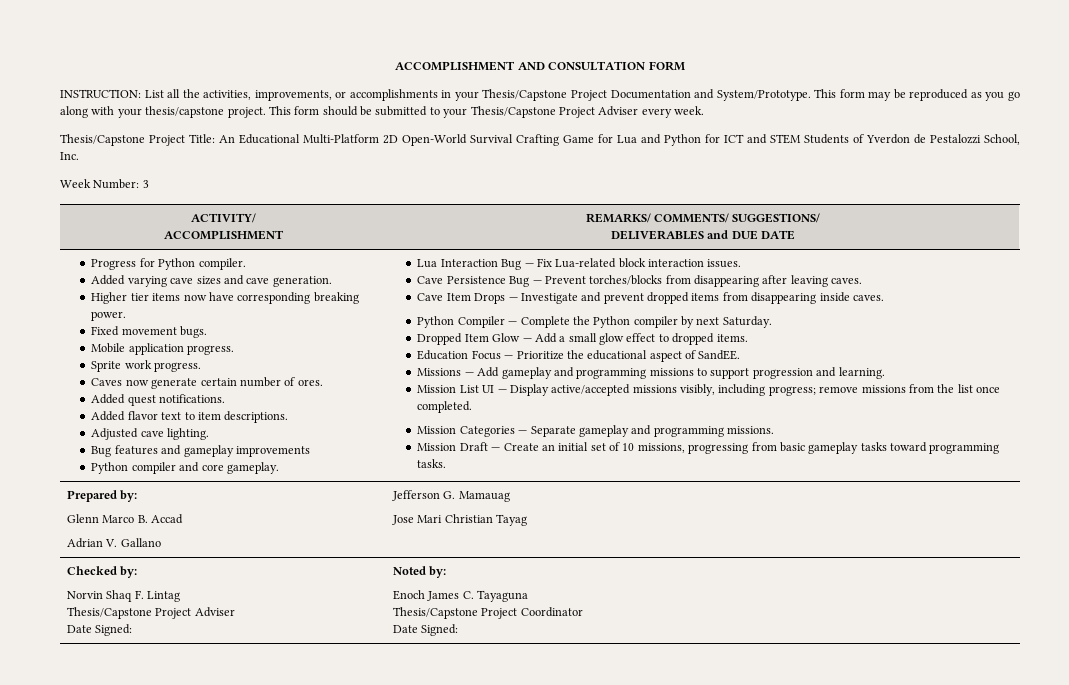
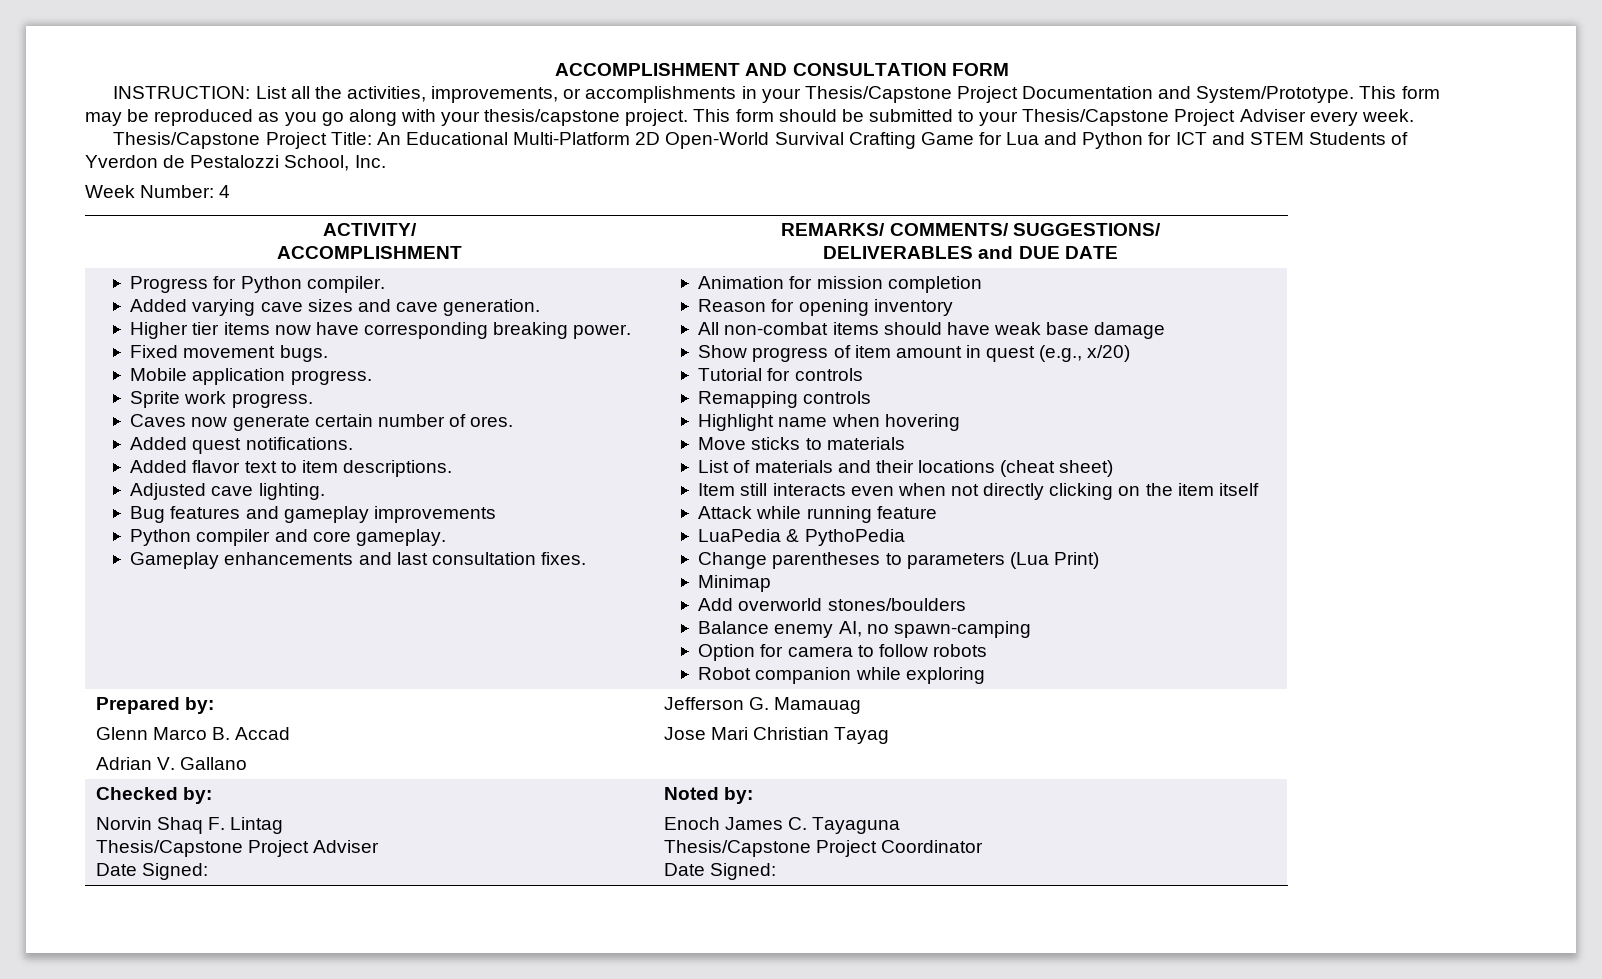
- Week Number: 3
+ Week Number: 4
- Lua Interaction Bug — Fix Lua-related block interaction issues.
- Cave Persistence Bug — Prevent torches/blocks from disappearing after leaving caves.
- Cave Item Drops — Investigate and prevent dropped items from disappearing inside caves.
- Python Compiler — Complete the Python compiler by next Saturday.
- Dropped Item Glow — Add a small glow effect to dropped items.
- Education Focus — Prioritize the educational aspect of SandEE.
- Missions — Add gameplay and programming missions to support progression and learning.
- Mission List UI — Display active/accepted missions visibly, including progress; remove missions from the list once completed.
- Mission Categories — Separate gameplay and programming missions.
- Mission Draft — Create an initial set of 10 missions, progressing from basic gameplay tasks toward programming tasks.
+ Gameplay enhancements and last consultation fixes. | Animation for mission completion
+ Reason for opening inventory
+ All non-combat items should have weak base damage
+ Show progress of item amount in quest (e.g., x/20)
+ Tutorial for controls
+ Remapping controls
+ Highlight name when hovering
+ Move sticks to materials
+ List of materials and their locations (cheat sheet)
+ Item still interacts even when not directly clicking on the item itself
+ Attack while running feature
+ LuaPedia & PythoPedia
+ Change parentheses to parameters (Lua Print)
+ Minimap
+ Add overworld stones/boulders
+ Balance enemy AI, no spawn-camping
+ Option for camera to follow robots
+ Robot companion while exploring

